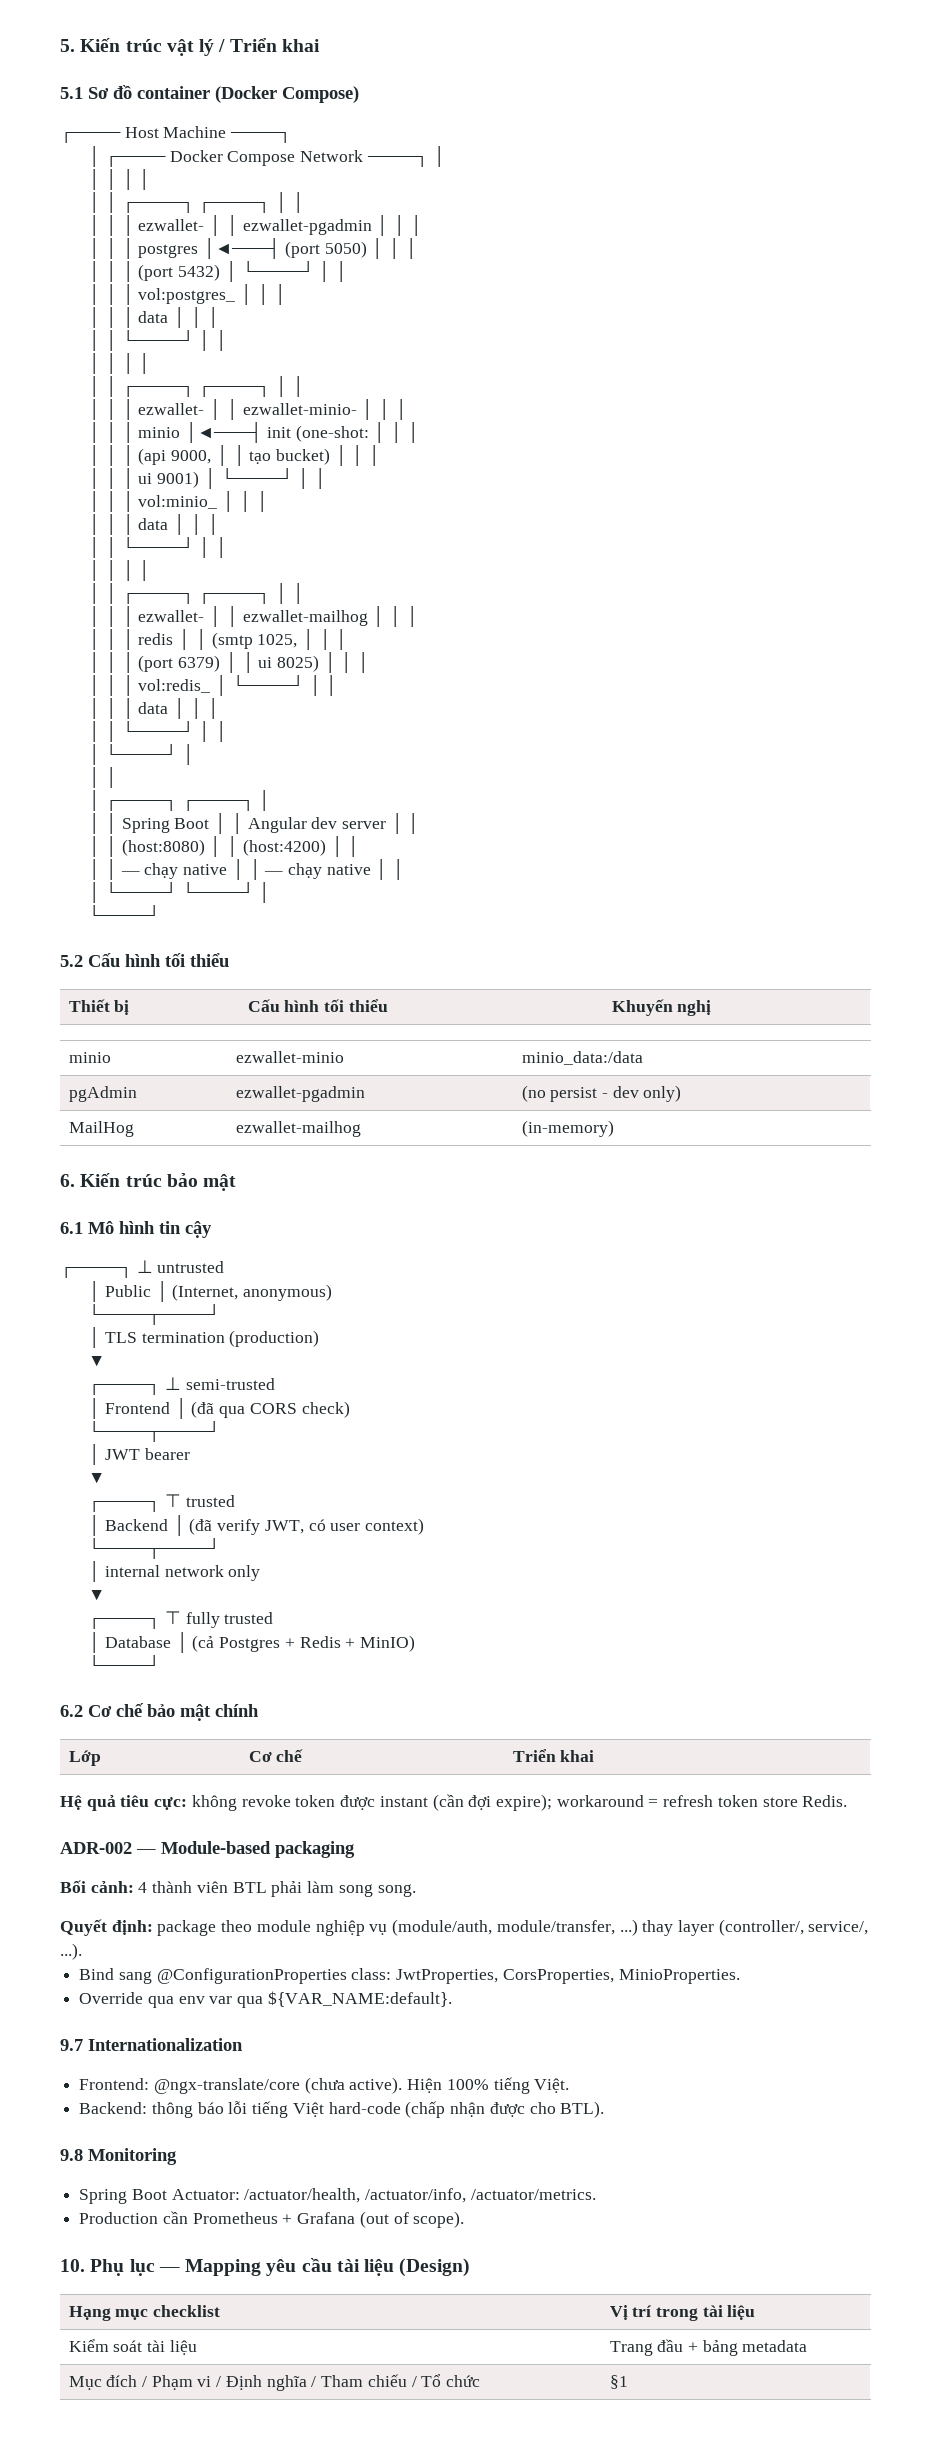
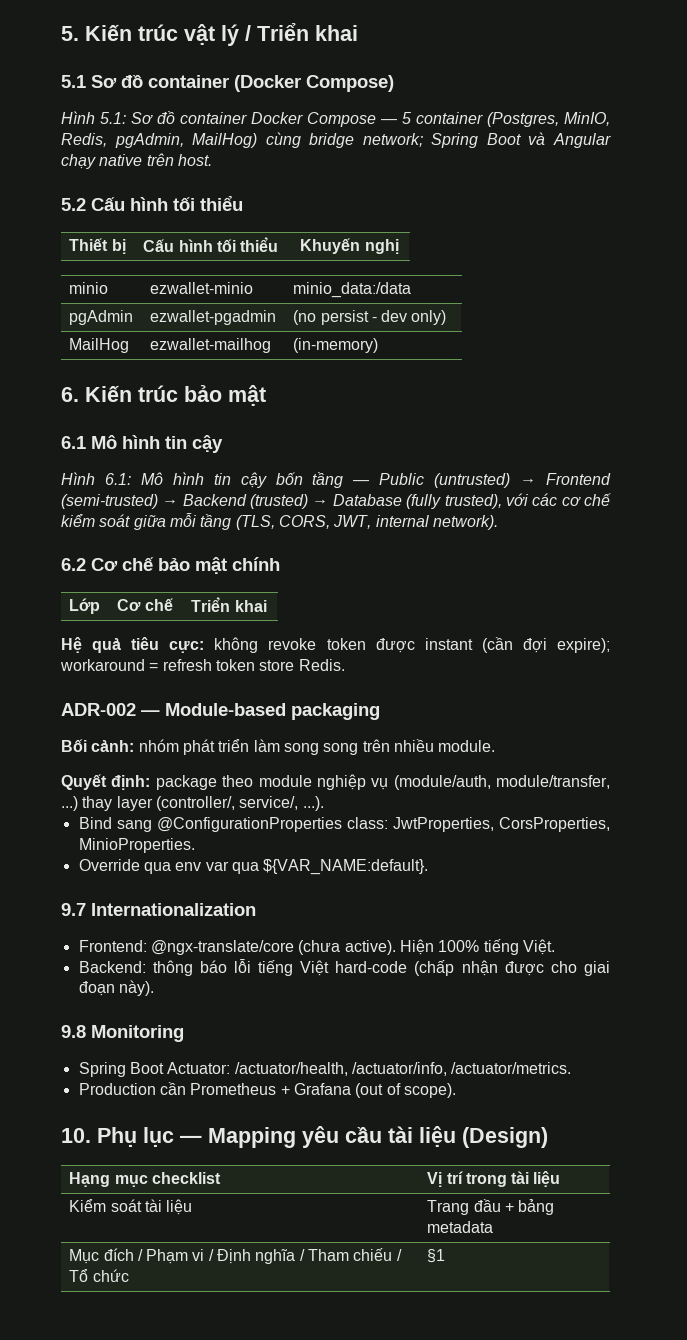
- ┌──── Host Machine ────┐
- │ ┌──── Docker Compose Network ────┐ │
- │ │ │ │
- │ │ ┌────┐ ┌────┐ │ │
- │ │ │ ezwallet- │ │ ezwallet-pgadmin │ │ │
- │ │ │ postgres │◄───┤ (port 5050) │ │ │
- │ │ │ (port 5432) │ └────┘ │ │
- │ │ │ vol:postgres_ │ │ │
- │ │ │ data │ │ │
- │ │ └────┘ │ │
- │ │ │ │
- │ │ ┌────┐ ┌────┐ │ │
- │ │ │ ezwallet- │ │ ezwallet-minio- │ │ │
- │ │ │ minio │◄───┤ init (one-shot: │ │ │
- │ │ │ (api 9000, │ │ tạo bucket) │ │ │
- │ │ │ ui 9001) │ └────┘ │ │
- │ │ │ vol:minio_ │ │ │
- │ │ │ data │ │ │
- │ │ └────┘ │ │
- │ │ │ │
- │ │ ┌────┐ ┌────┐ │ │
- │ │ │ ezwallet- │ │ ezwallet-mailhog │ │ │
- │ │ │ redis │ │ (smtp 1025, │ │ │
- │ │ │ (port 6379) │ │ ui 8025) │ │ │
- │ │ │ vol:redis_ │ └────┘ │ │
- │ │ │ data │ │ │
- │ │ └────┘ │ │
- │ └────┘ │
- │ │
- │ ┌────┐ ┌────┐ │
- │ │ Spring Boot │ │ Angular dev server │ │
- │ │ (host:8080) │ │ (host:4200) │ │
- │ │ — chạy native │ │ — chạy native │ │
- │ └────┘ └────┘ │
- └────┘
+ Hình 5.1: Sơ đồ container Docker Compose — 5 container (Postgres, MinIO, Redis, pgAdmin, MailHog) cùng bridge network; Spring Boot và Angular chạy native trên host.
- ┌────┐ ⊥ untrusted
- │ Public │ (Internet, anonymous)
- └────┬────┘
- │ TLS termination (production)
- ▼
- ┌────┐ ⊥ semi-trusted
- │ Frontend │ (đã qua CORS check)
- └────┬────┘
- │ JWT bearer
- ▼
- ┌────┐ ⊤ trusted
- │ Backend │ (đã verify JWT, có user context)
- └────┬────┘
- │ internal network only
- ▼
- ┌────┐ ⊤ fully trusted
- │ Database │ (cả Postgres + Redis + MinIO)
- └────┘
+ Hình 6.1: Mô hình tin cậy bốn tầng — Public (untrusted) → Frontend (semi-trusted) → Backend (trusted) → Database (fully trusted), với các cơ chế kiểm soát giữa mỗi tầng (TLS, CORS, JWT, internal network).
- Bối cảnh: 4 thành viên BTL phải làm song song.
+ Bối cảnh: nhóm phát triển làm song song trên nhiều module.
- Backend: thông báo lỗi tiếng Việt hard-code (chấp nhận được cho BTL).
+ Backend: thông báo lỗi tiếng Việt hard-code (chấp nhận được cho giai đoạn này).

